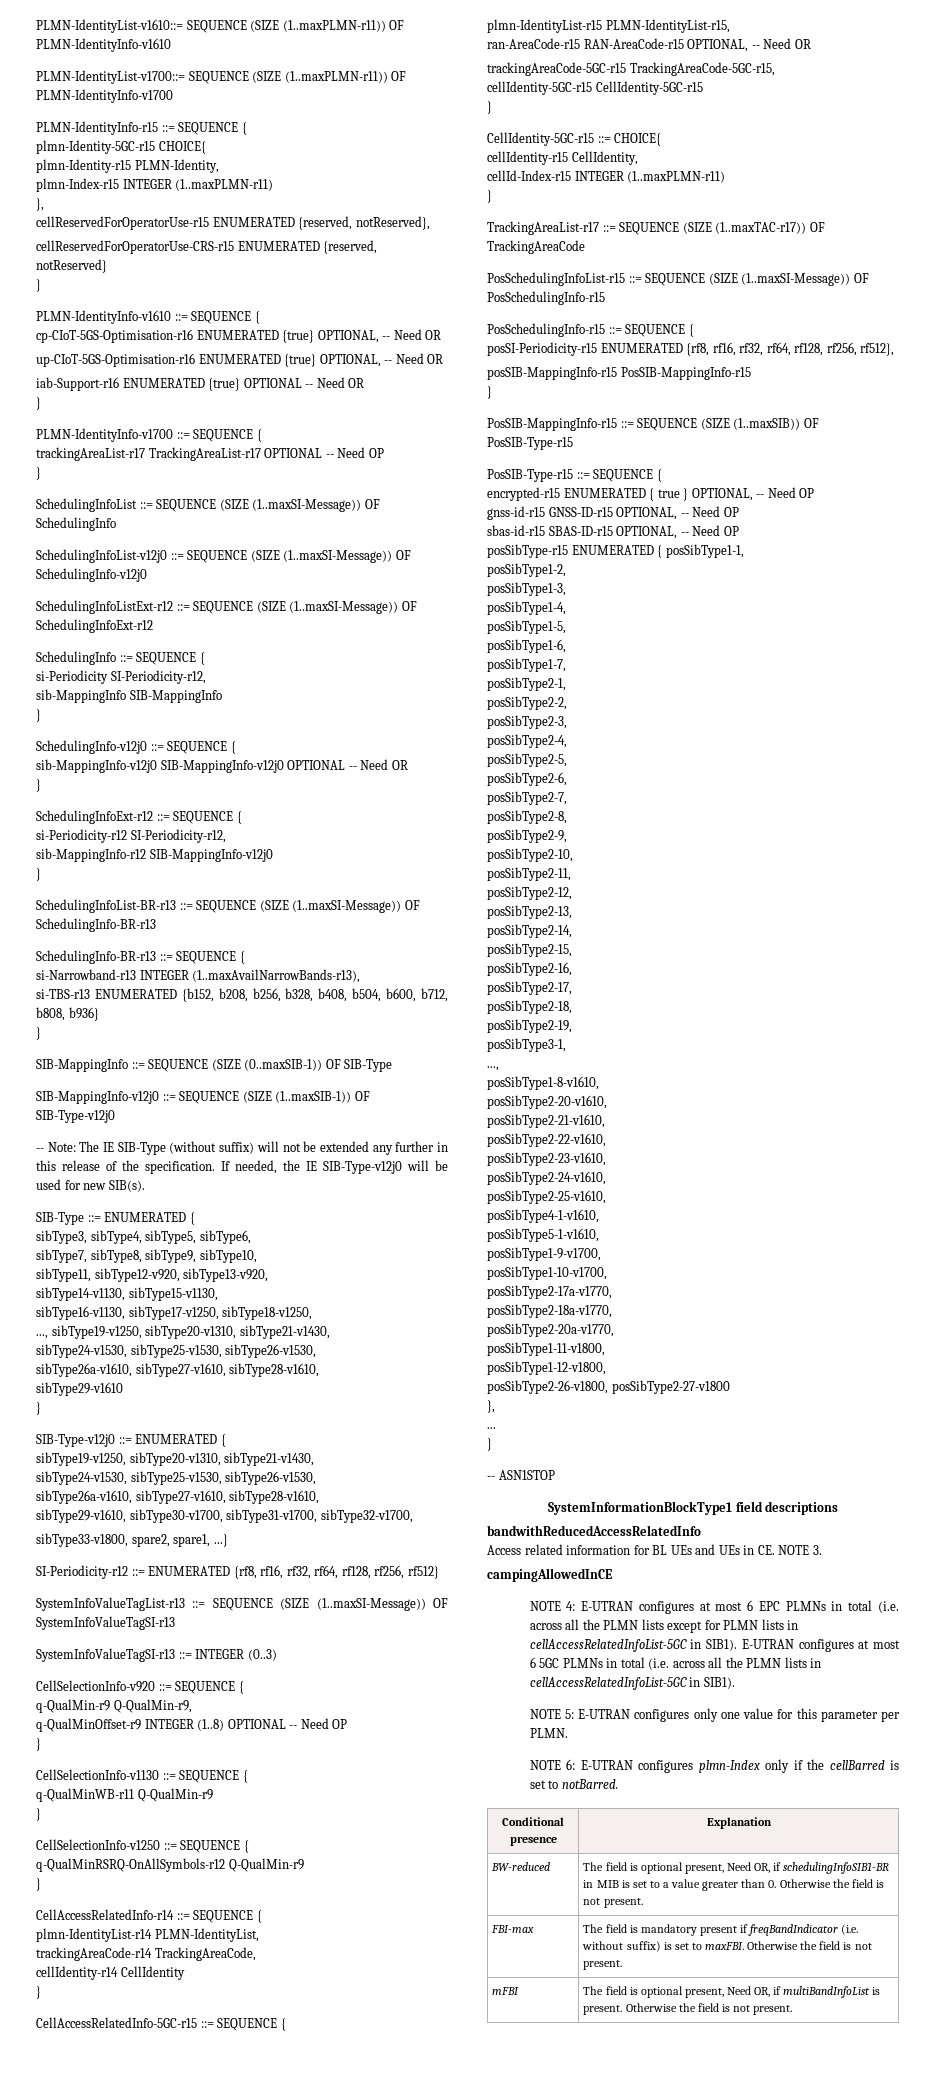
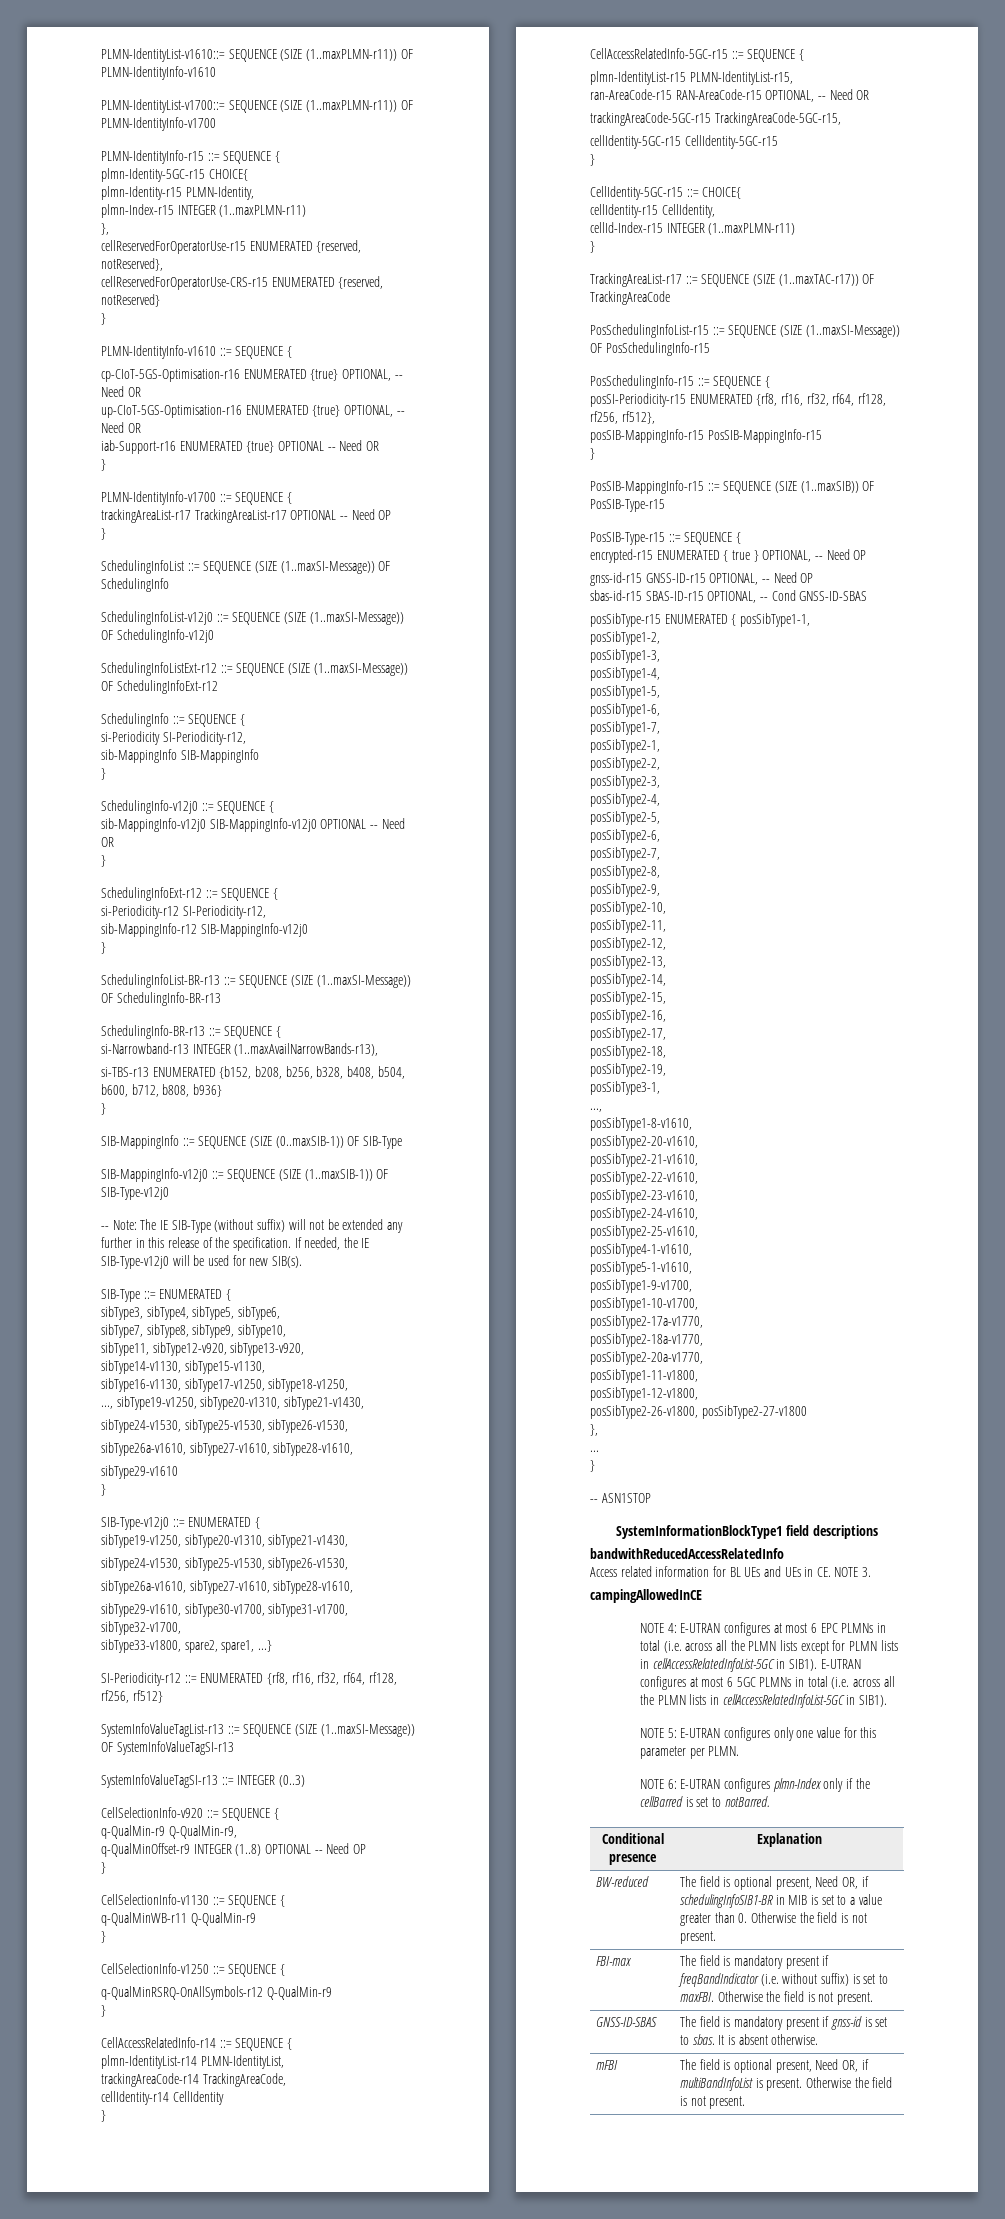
- sbas-id-r15 SBAS-ID-r15 OPTIONAL, -- Need OP
+ sbas-id-r15 SBAS-ID-r15 OPTIONAL, -- Cond GNSS-ID-SBAS
+ GNSS-ID-SBAS | The field is mandatory present if gnss-id is set to sbas. It is absent otherwise.

